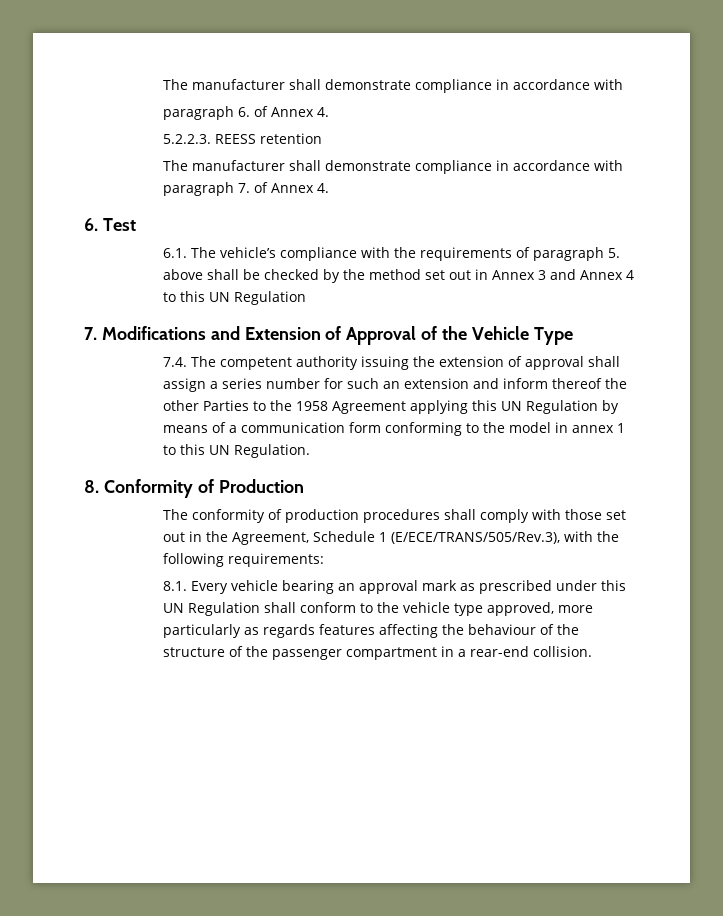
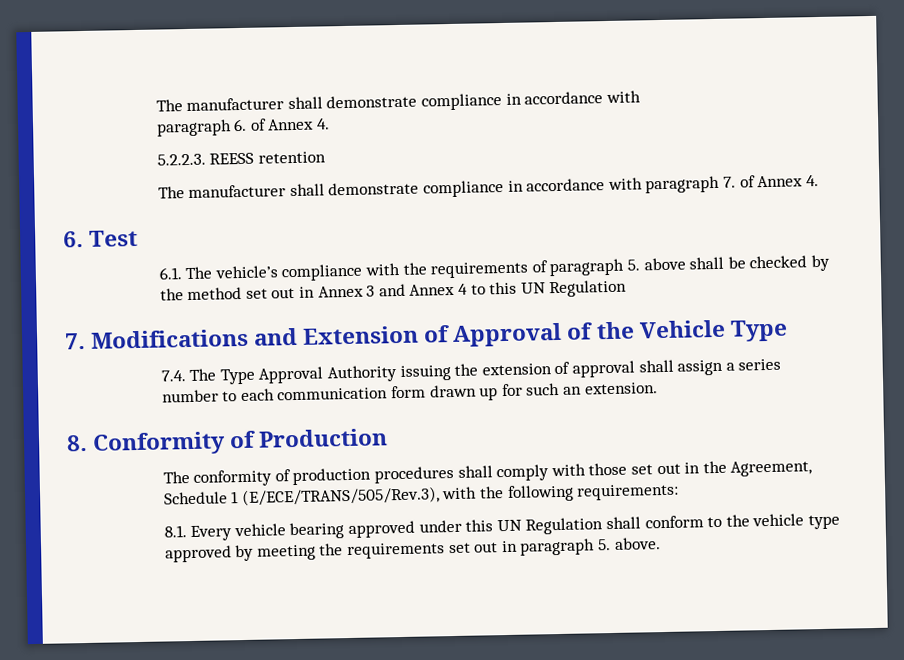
- 7.4. The competent authority issuing the extension of approval shall assign a series number for such an extension and inform thereof the other Parties to the 1958 Agreement applying this UN Regulation by means of a communication form conforming to the model in annex 1 to this UN Regulation.
+ 7.4. The Type Approval Authority issuing the extension of approval shall assign a series number to each communication form drawn up for such an extension.
- 8.1. Every vehicle bearing an approval mark as prescribed under this UN Regulation shall conform to the vehicle type approved, more particularly as regards features affecting the behaviour of the structure of the passenger compartment in a rear-end collision.
+ 8.1. Every vehicle bearing approved under this UN Regulation shall conform to the vehicle type approved by meeting the requirements set out in paragraph 5. above.

